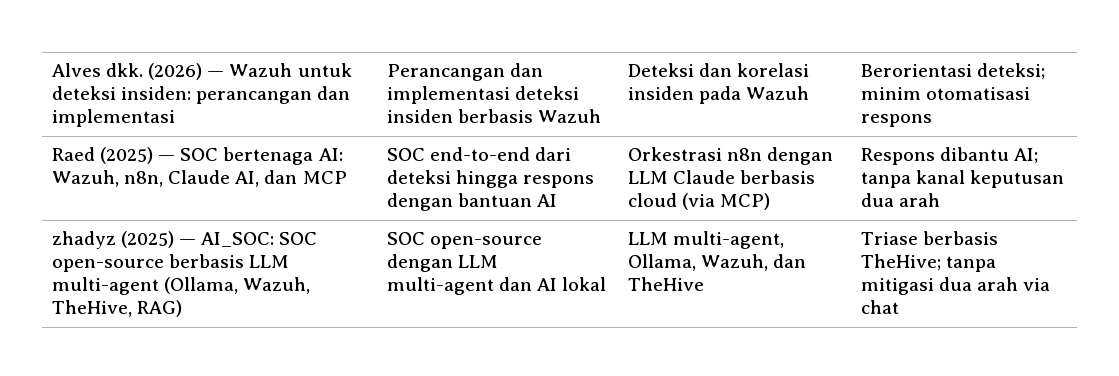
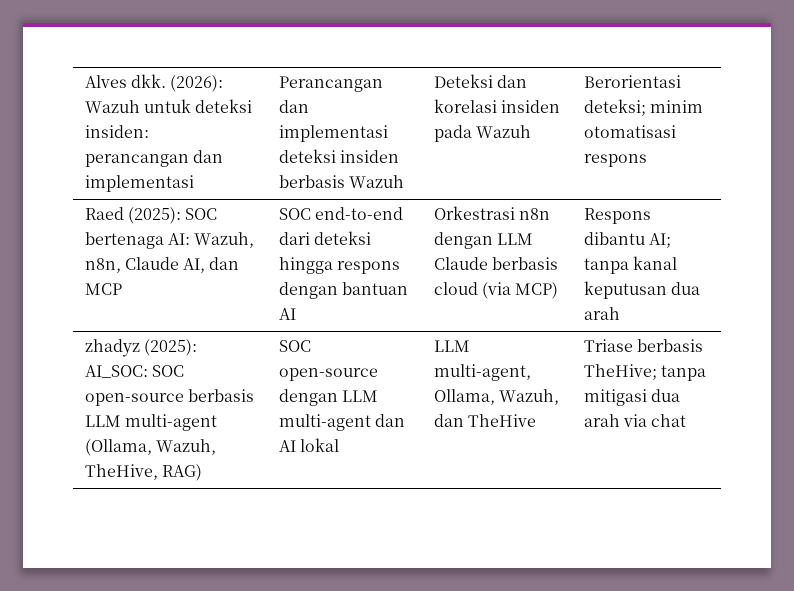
- Alves dkk. (2026) — Wazuh untuk deteksi insiden: perancangan dan implementasi | Perancangan dan implementasi deteksi insiden berbasis Wazuh | Deteksi dan korelasi insiden pada Wazuh | Berorientasi deteksi; minim otomatisasi respons
+ Alves dkk. (2026): Wazuh untuk deteksi insiden: perancangan dan implementasi | Perancangan dan implementasi deteksi insiden berbasis Wazuh | Deteksi dan korelasi insiden pada Wazuh | Berorientasi deteksi; minim otomatisasi respons
- Raed (2025) — SOC bertenaga AI: Wazuh, n8n, Claude AI, dan MCP | SOC end-to-end dari deteksi hingga respons dengan bantuan AI | Orkestrasi n8n dengan LLM Claude berbasis cloud (via MCP) | Respons dibantu AI; tanpa kanal keputusan dua arah
+ Raed (2025): SOC bertenaga AI: Wazuh, n8n, Claude AI, dan MCP | SOC end-to-end dari deteksi hingga respons dengan bantuan AI | Orkestrasi n8n dengan LLM Claude berbasis cloud (via MCP) | Respons dibantu AI; tanpa kanal keputusan dua arah
- zhadyz (2025) — AI_SOC: SOC open-source berbasis LLM multi-agent (Ollama, Wazuh, TheHive, RAG) | SOC open-source dengan LLM multi-agent dan AI lokal | LLM multi-agent, Ollama, Wazuh, dan TheHive | Triase berbasis TheHive; tanpa mitigasi dua arah via chat
+ zhadyz (2025): AI_SOC: SOC open-source berbasis LLM multi-agent (Ollama, Wazuh, TheHive, RAG) | SOC open-source dengan LLM multi-agent dan AI lokal | LLM multi-agent, Ollama, Wazuh, dan TheHive | Triase berbasis TheHive; tanpa mitigasi dua arah via chat

